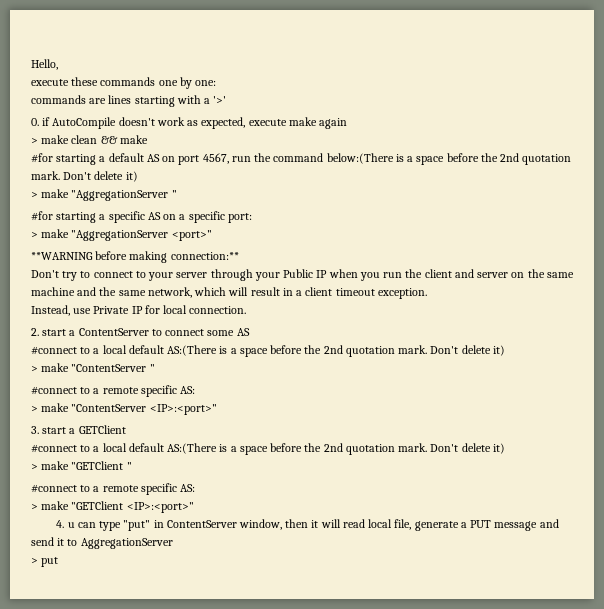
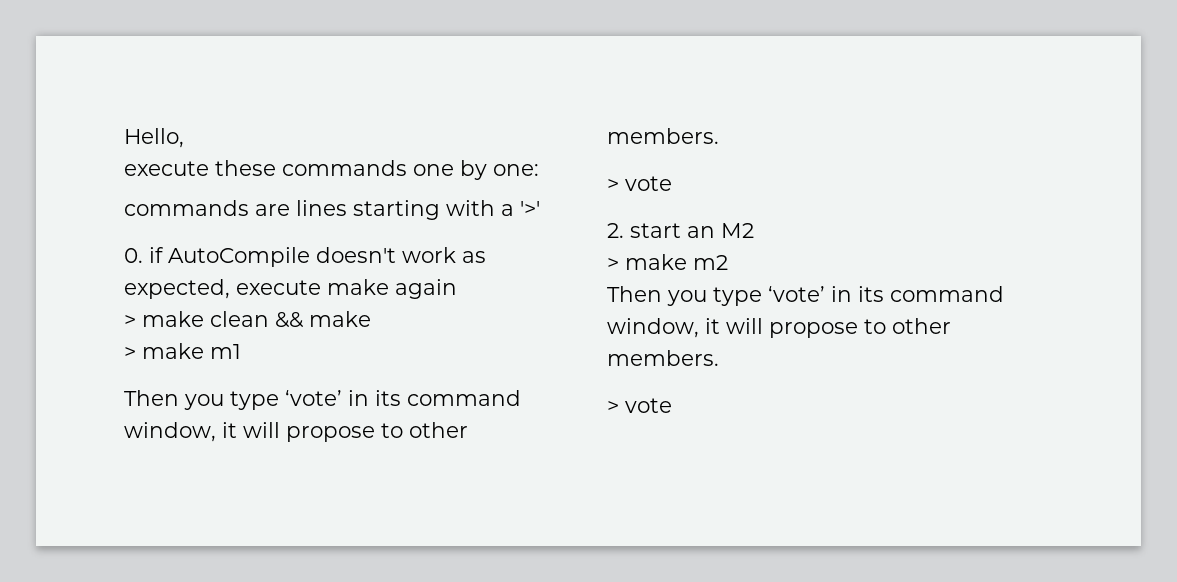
- #for starting a default AS on port 4567, run the command below:(There is a space before the 2nd quotation mark. Don't delete it)
- > make "AggregationServer "
- #for starting a specific AS on a specific port:
- > make "AggregationServer <port>"
- **WARNING before making connection:**
- Don't try to connect to your server through your Public IP when you run the client and server on the same machine and the same network, which will result in a client timeout exception.
- Instead, use Private IP for local connection.
- 2. start a ContentServer to connect some AS
- #connect to a local default AS:(There is a space before the 2nd quotation mark. Don't delete it)
- > make "ContentServer "
- #connect to a remote specific AS:
- > make "ContentServer <IP>:<port>"
- 3. start a GETClient
- #connect to a local default AS:(There is a space before the 2nd quotation mark. Don't delete it)
- > make "GETClient "
- #connect to a remote specific AS:
- > make "GETClient <IP>:<port>"
- 4. u can type "put" in ContentServer window, then it will read local file, generate a PUT message and send it to AggregationServer
- > put
+ > make m1
+ Then you type ‘vote’ in its command window, it will propose to other members.
+ > vote
+ 2. start an M2
+ > make m2
+ Then you type ‘vote’ in its command window, it will propose to other members.
+ > vote

